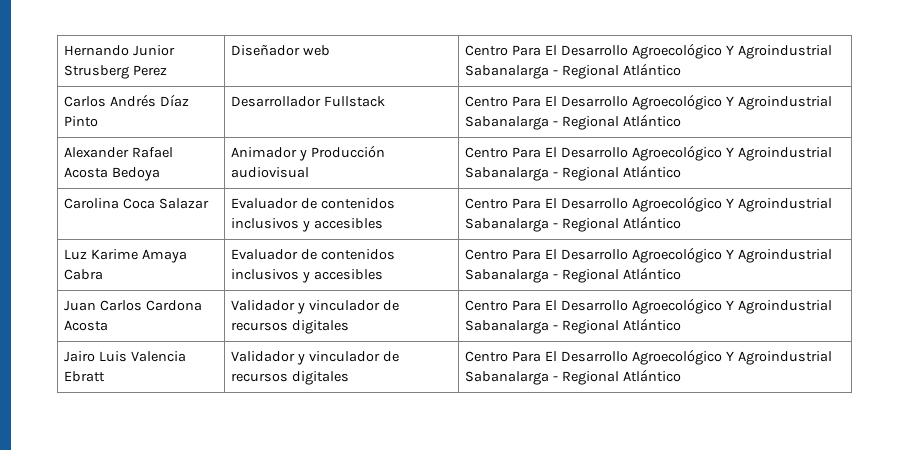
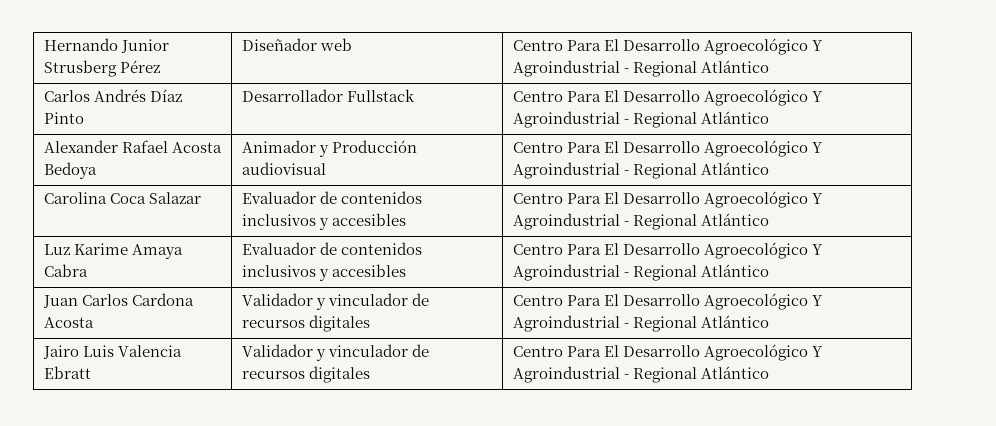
- Hernando Junior Strusberg Perez | Diseñador web | Centro Para El Desarrollo Agroecológico Y Agroindustrial Sabanalarga - Regional Atlántico
+ Hernando Junior Strusberg Pérez | Diseñador web | Centro Para El Desarrollo Agroecológico Y Agroindustrial - Regional Atlántico
- Carlos Andrés Díaz Pinto | Desarrollador Fullstack | Centro Para El Desarrollo Agroecológico Y Agroindustrial Sabanalarga - Regional Atlántico
+ Carlos Andrés Díaz Pinto | Desarrollador Fullstack | Centro Para El Desarrollo Agroecológico Y Agroindustrial - Regional Atlántico
- Alexander Rafael Acosta Bedoya | Animador y Producción audiovisual | Centro Para El Desarrollo Agroecológico Y Agroindustrial Sabanalarga - Regional Atlántico
+ Alexander Rafael Acosta Bedoya | Animador y Producción audiovisual | Centro Para El Desarrollo Agroecológico Y Agroindustrial - Regional Atlántico
- Carolina Coca Salazar | Evaluador de contenidos inclusivos y accesibles | Centro Para El Desarrollo Agroecológico Y Agroindustrial Sabanalarga - Regional Atlántico
+ Carolina Coca Salazar | Evaluador de contenidos inclusivos y accesibles | Centro Para El Desarrollo Agroecológico Y Agroindustrial - Regional Atlántico
- Luz Karime Amaya Cabra | Evaluador de contenidos inclusivos y accesibles | Centro Para El Desarrollo Agroecológico Y Agroindustrial Sabanalarga - Regional Atlántico
+ Luz Karime Amaya Cabra | Evaluador de contenidos inclusivos y accesibles | Centro Para El Desarrollo Agroecológico Y Agroindustrial - Regional Atlántico
- Juan Carlos Cardona Acosta | Validador y vinculador de recursos digitales | Centro Para El Desarrollo Agroecológico Y Agroindustrial Sabanalarga - Regional Atlántico
+ Juan Carlos Cardona Acosta | Validador y vinculador de recursos digitales | Centro Para El Desarrollo Agroecológico Y Agroindustrial - Regional Atlántico
- Jairo Luis Valencia Ebratt | Validador y vinculador de recursos digitales | Centro Para El Desarrollo Agroecológico Y Agroindustrial Sabanalarga - Regional Atlántico
+ Jairo Luis Valencia Ebratt | Validador y vinculador de recursos digitales | Centro Para El Desarrollo Agroecológico Y Agroindustrial - Regional Atlántico

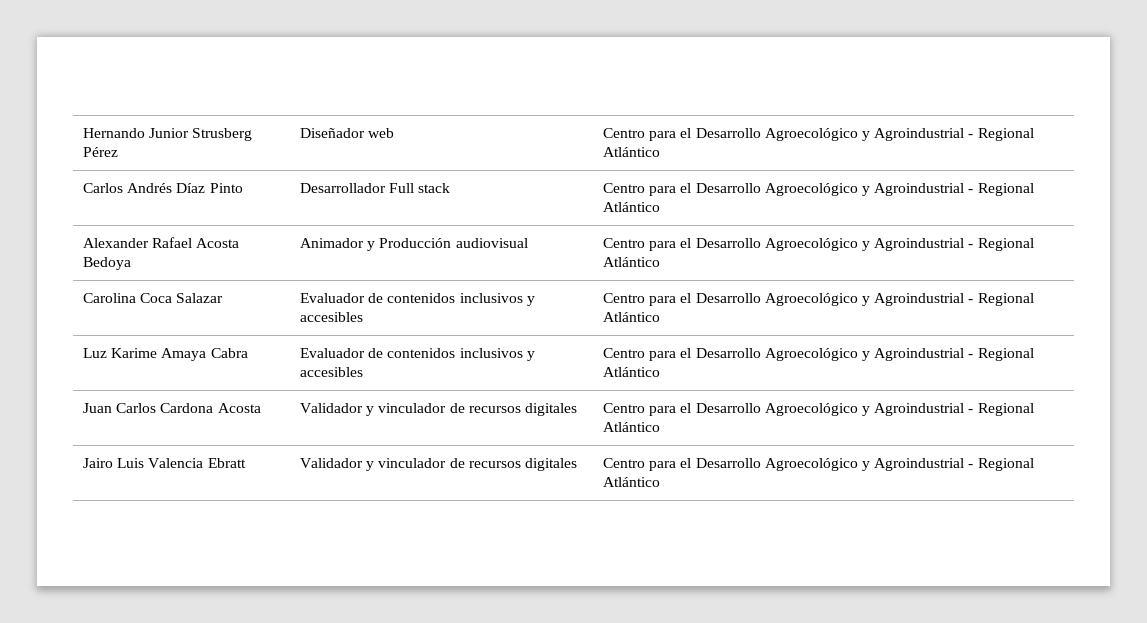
- Hernando Junior Strusberg Pérez | Diseñador web | Centro Para El Desarrollo Agroecológico Y Agroindustrial - Regional Atlántico
+ Hernando Junior Strusberg Pérez | Diseñador web | Centro para el Desarrollo Agroecológico y Agroindustrial - Regional Atlántico
- Carlos Andrés Díaz Pinto | Desarrollador Fullstack | Centro Para El Desarrollo Agroecológico Y Agroindustrial - Regional Atlántico
+ Carlos Andrés Díaz Pinto | Desarrollador Full stack | Centro para el Desarrollo Agroecológico y Agroindustrial - Regional Atlántico
- Alexander Rafael Acosta Bedoya | Animador y Producción audiovisual | Centro Para El Desarrollo Agroecológico Y Agroindustrial - Regional Atlántico
+ Alexander Rafael Acosta Bedoya | Animador y Producción audiovisual | Centro para el Desarrollo Agroecológico y Agroindustrial - Regional Atlántico
- Carolina Coca Salazar | Evaluador de contenidos inclusivos y accesibles | Centro Para El Desarrollo Agroecológico Y Agroindustrial - Regional Atlántico
+ Carolina Coca Salazar | Evaluador de contenidos inclusivos y accesibles | Centro para el Desarrollo Agroecológico y Agroindustrial - Regional Atlántico
- Luz Karime Amaya Cabra | Evaluador de contenidos inclusivos y accesibles | Centro Para El Desarrollo Agroecológico Y Agroindustrial - Regional Atlántico
+ Luz Karime Amaya Cabra | Evaluador de contenidos inclusivos y accesibles | Centro para el Desarrollo Agroecológico y Agroindustrial - Regional Atlántico
- Juan Carlos Cardona Acosta | Validador y vinculador de recursos digitales | Centro Para El Desarrollo Agroecológico Y Agroindustrial - Regional Atlántico
+ Juan Carlos Cardona Acosta | Validador y vinculador de recursos digitales | Centro para el Desarrollo Agroecológico y Agroindustrial - Regional Atlántico
- Jairo Luis Valencia Ebratt | Validador y vinculador de recursos digitales | Centro Para El Desarrollo Agroecológico Y Agroindustrial - Regional Atlántico
+ Jairo Luis Valencia Ebratt | Validador y vinculador de recursos digitales | Centro para el Desarrollo Agroecológico y Agroindustrial - Regional Atlántico

